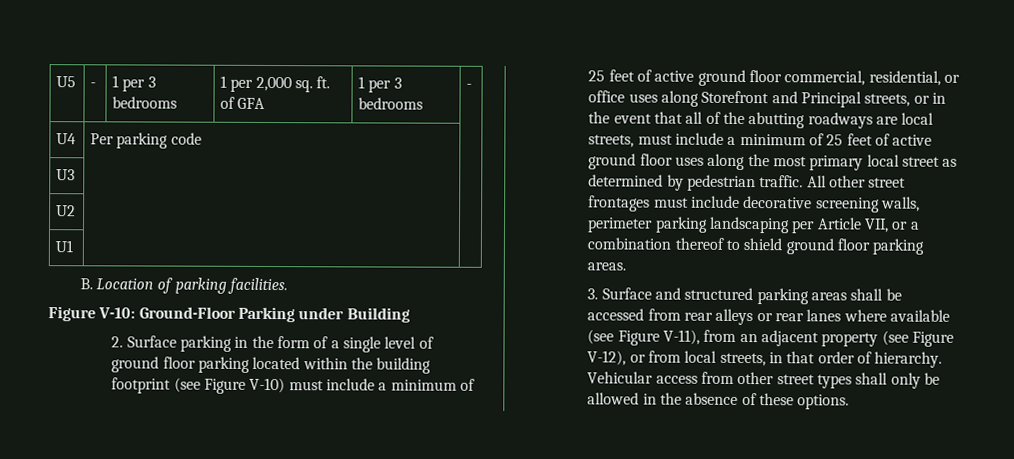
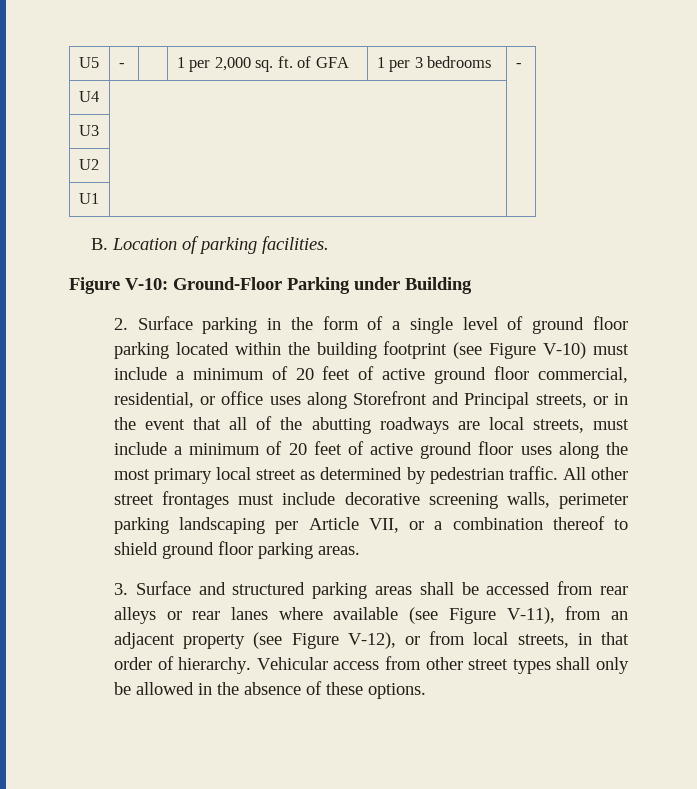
- U5 | - | 1 per 3 bedrooms | 1 per 2,000 sq. ft. of GFA | 1 per 3 bedrooms | -
+ U5 | - | | 1 per 2,000 sq. ft. of GFA | 1 per 3 bedrooms | -
- U4 | Per parking code |
+ U4 | |
- 2. Surface parking in the form of a single level of ground floor parking located within the building footprint (see Figure V-10) must include a minimum of 25 feet of active ground floor commercial, residential, or office uses along Storefront and Principal streets, or in the event that all of the abutting roadways are local streets, must include a minimum of 25 feet of active ground floor uses along the most primary local street as determined by pedestrian traffic.
+ 2. Surface parking in the form of a single level of ground floor parking located within the building footprint (see Figure V-10) must include a minimum of 20 feet of active ground floor commercial, residential, or office uses along Storefront and Principal streets, or in the event that all of the abutting roadways are local streets, must include a minimum of 20 feet of active ground floor uses along the most primary local street as determined by pedestrian traffic.

